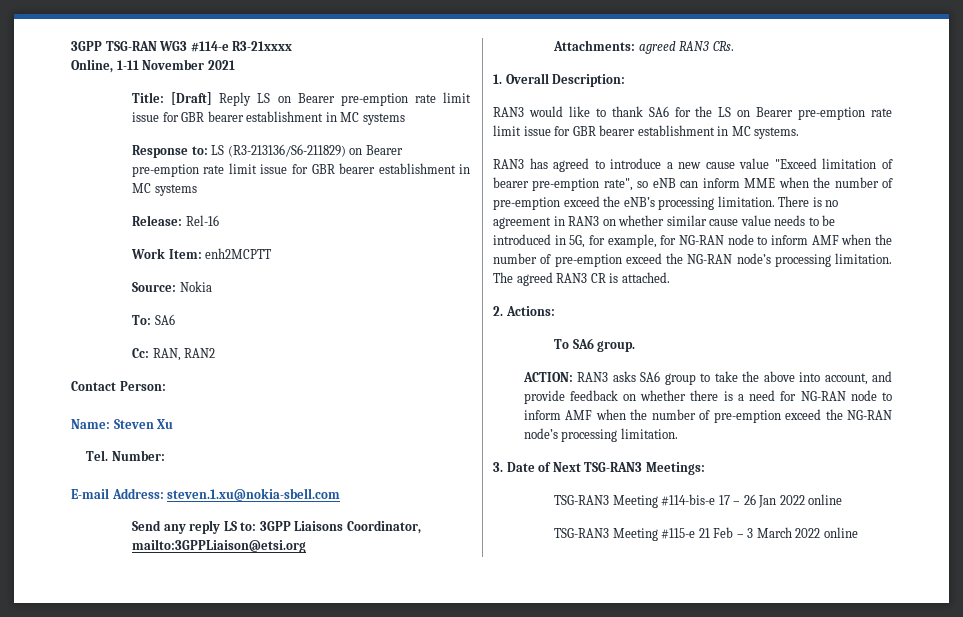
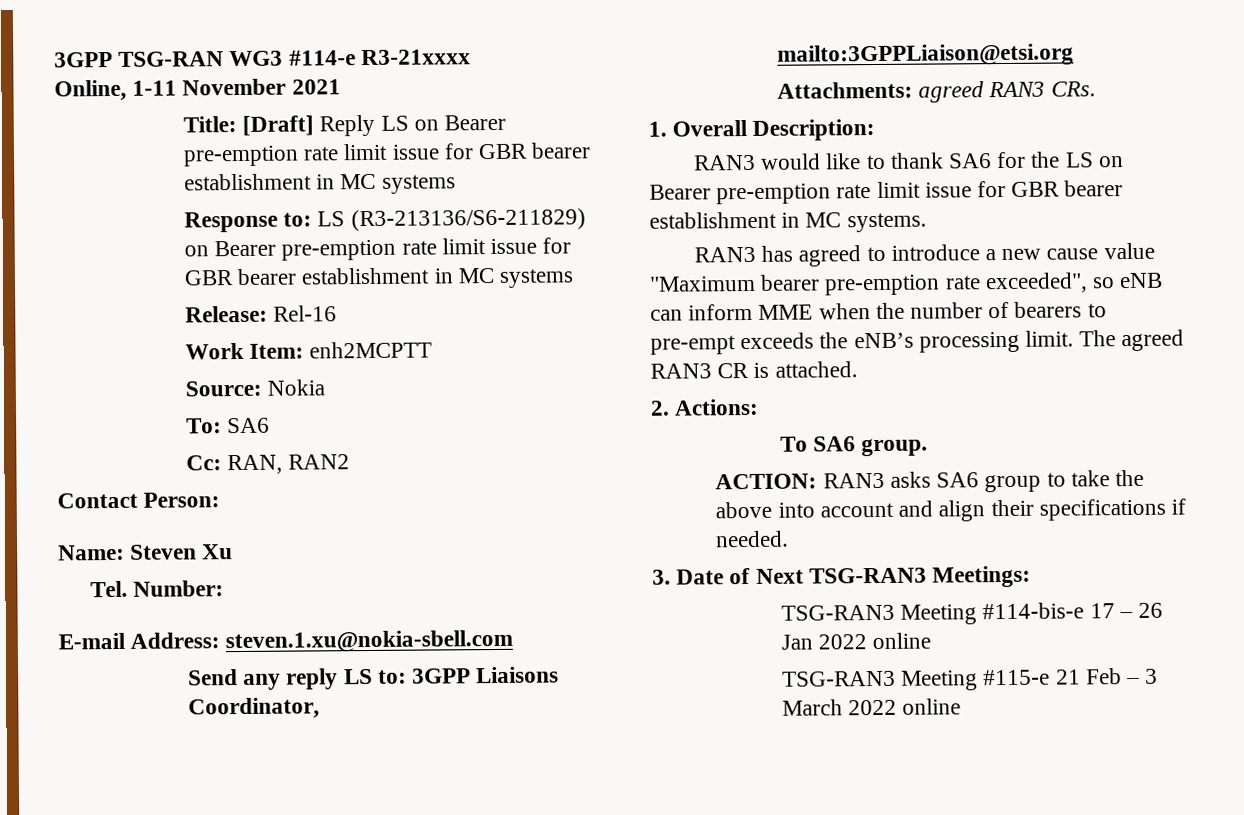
- RAN3 has agreed to introduce a new cause value "Exceed limitation of bearer pre-emption rate", so eNB can inform MME when the number of pre-emption exceed the eNB’s processing limitation. There is no agreement in RAN3 on whether similar cause value needs to be introduced in 5G, for example, for NG-RAN node to inform AMF when the number of pre-emption exceed the NG-RAN node’s processing limitation.
+ RAN3 has agreed to introduce a new cause value "Maximum bearer pre-emption rate exceeded", so eNB can inform MME when the number of bearers to pre-empt exceeds the eNB’s processing limit.
- ACTION: RAN3 asks SA6 group to take the above into account, and provide feedback on whether there is a need for NG-RAN node to inform AMF when the number of pre-emption exceed the NG-RAN node’s processing limitation.
+ ACTION: RAN3 asks SA6 group to take the above into account and align their specifications if needed.

